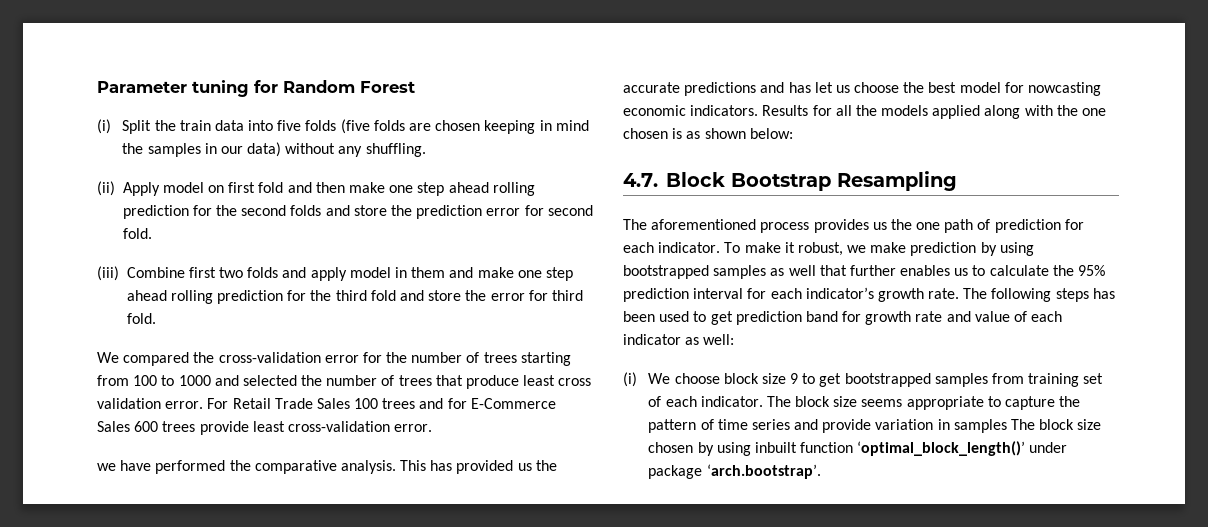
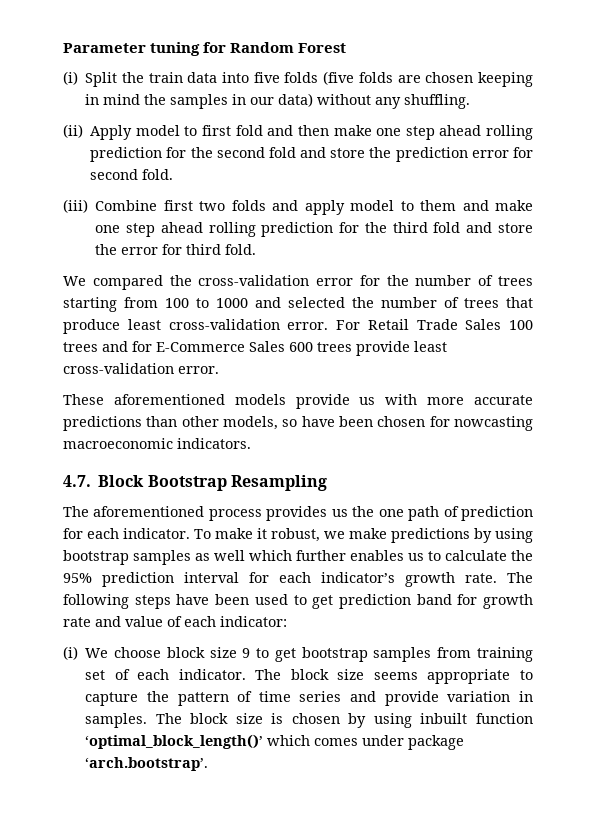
- (ii) Apply model on first fold and then make one step ahead rolling prediction for the second folds and store the prediction error for second fold.
+ (ii) Apply model to first fold and then make one step ahead rolling prediction for the second fold and store the prediction error for second fold.
- (iii) Combine first two folds and apply model in them and make one step ahead rolling prediction for the third fold and store the error for third fold.
+ (iii) Combine first two folds and apply model to them and make one step ahead rolling prediction for the third fold and store the error for third fold.
- We compared the cross-validation error for the number of trees starting from 100 to 1000 and selected the number of trees that produce least cross validation error.
+ We compared the cross-validation error for the number of trees starting from 100 to 1000 and selected the number of trees that produce least cross-validation error.
- we have performed the comparative analysis. This has provided us the accurate predictions and has let us choose the best model for nowcasting economic indicators. Results for all the models applied along with the one chosen is as shown below:
+ These aforementioned models provide us with more accurate predictions than other models, so have been chosen for nowcasting macroeconomic indicators.
- To make it robust, we make prediction by using bootstrapped samples as well that further enables us to calculate the 95% prediction interval for each indicator’s growth rate.
+ To make it robust, we make predictions by using bootstrap samples as well which further enables us to calculate the 95% prediction interval for each indicator’s growth rate.
- The following steps has been used to get prediction band for growth rate and value of each indicator as well:
+ The following steps have been used to get prediction band for growth rate and value of each indicator:
- (i) We choose block size 9 to get bootstrapped samples from training set of each indicator.
+ (i) We choose block size 9 to get bootstrap samples from training set of each indicator.
- The block size seems appropriate to capture the pattern of time series and provide variation in samples The block size chosen by using inbuilt function ‘optimal_block_length()’ under package ‘arch.bootstrap’.
+ The block size seems appropriate to capture the pattern of time series and provide variation in samples. The block size is chosen by using inbuilt function ‘optimal_block_length()’ which comes under package ‘arch.bootstrap’.

